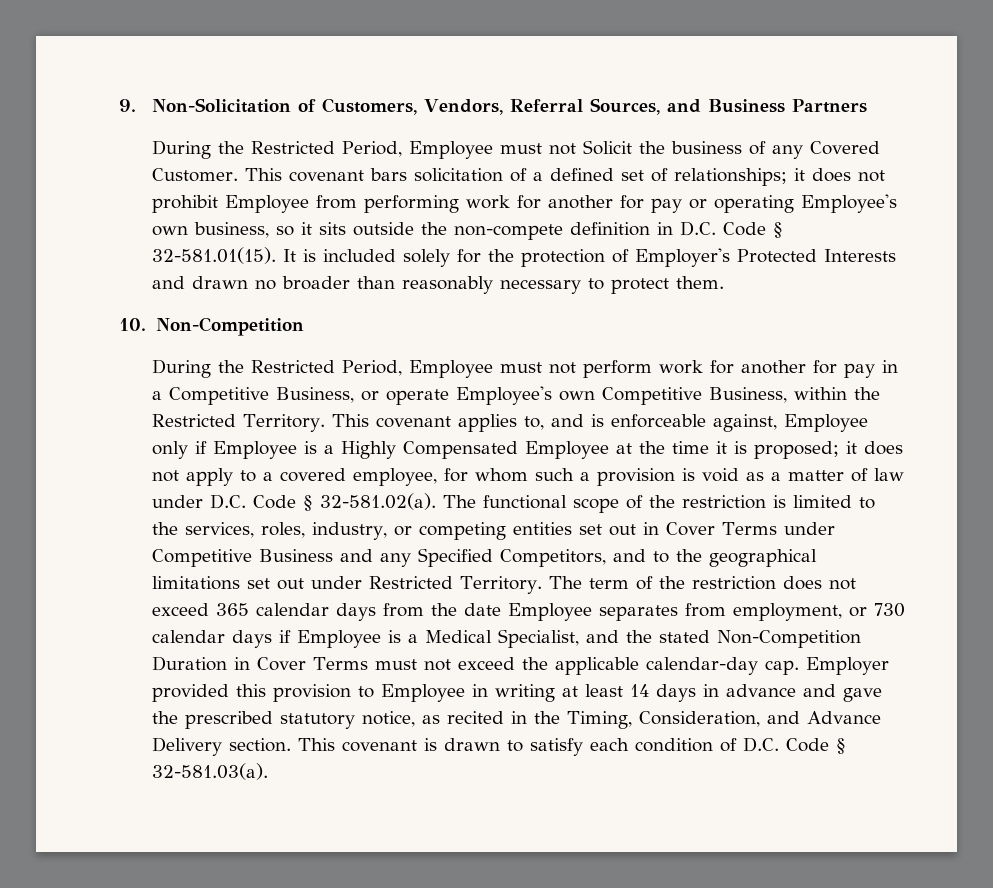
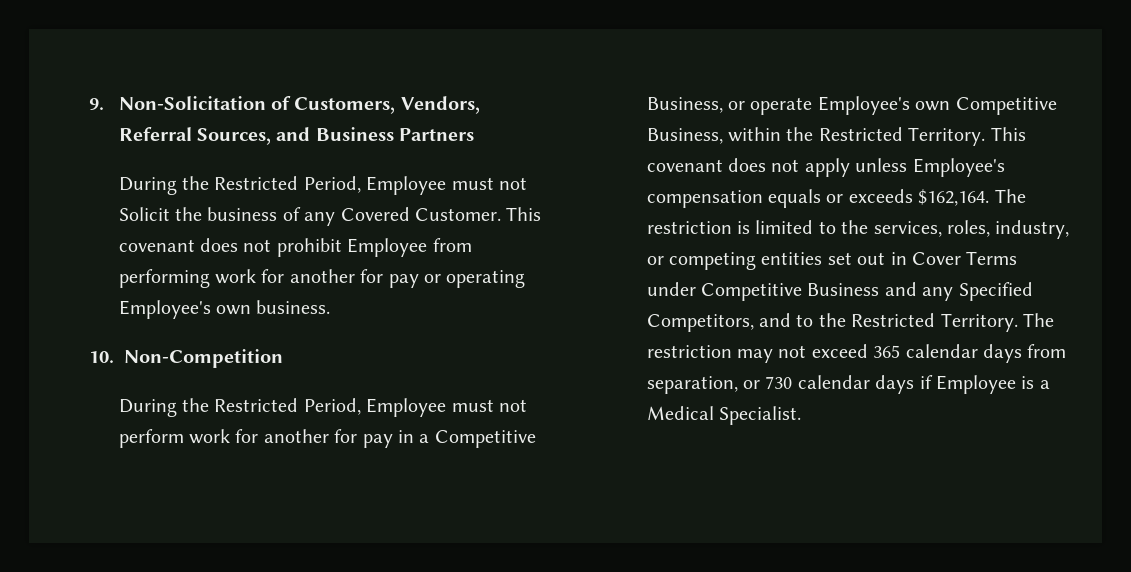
- This covenant bars solicitation of a defined set of relationships; it does not prohibit Employee from performing work for another for pay or operating Employee's own business, so it sits outside the non-compete definition in D.C. Code § 32-581.01(15). It is included solely for the protection of Employer's Protected Interests and drawn no broader than reasonably necessary to protect them.
+ This covenant does not prohibit Employee from performing work for another for pay or operating Employee's own business.
- This covenant applies to, and is enforceable against, Employee only if Employee is a Highly Compensated Employee at the time it is proposed; it does not apply to a covered employee, for whom such a provision is void as a matter of law under D.C. Code § 32-581.02(a). The functional scope of the restriction is limited to the services, roles, industry, or competing entities set out in Cover Terms under Competitive Business and any Specified Competitors, and to the geographical limitations set out under Restricted Territory. The term of the restriction does not exceed 365 calendar days from the date Employee separates from employment, or 730 calendar days if Employee is a Medical Specialist, and the stated Non-Competition Duration in Cover Terms must not exceed the applicable calendar-day cap. Employer provided this provision to Employee in writing at least 14 days in advance and gave the prescribed statutory notice, as recited in the Timing, Consideration, and Advance Delivery section. This covenant is drawn to satisfy each condition of D.C. Code § 32-581.03(a).
+ This covenant does not apply unless Employee's compensation equals or exceeds $162,164. The restriction is limited to the services, roles, industry, or competing entities set out in Cover Terms under Competitive Business and any Specified Competitors, and to the Restricted Territory. The restriction may not exceed 365 calendar days from separation, or 730 calendar days if Employee is a Medical Specialist.

